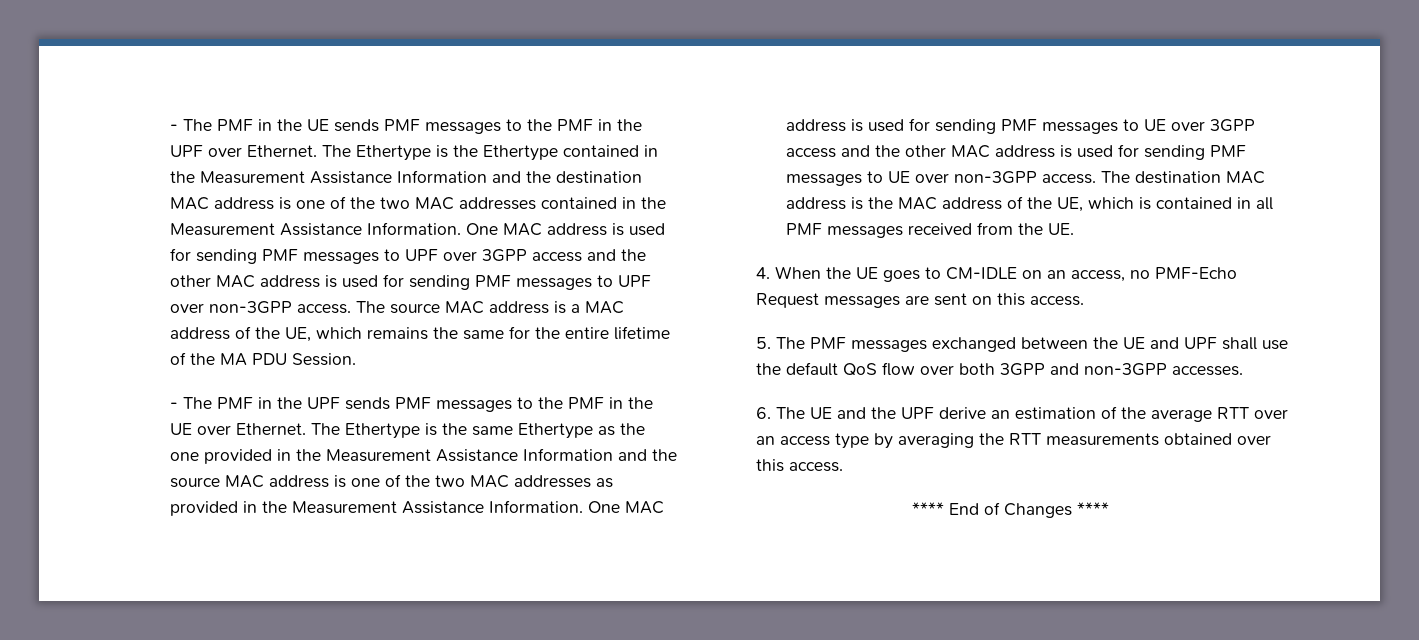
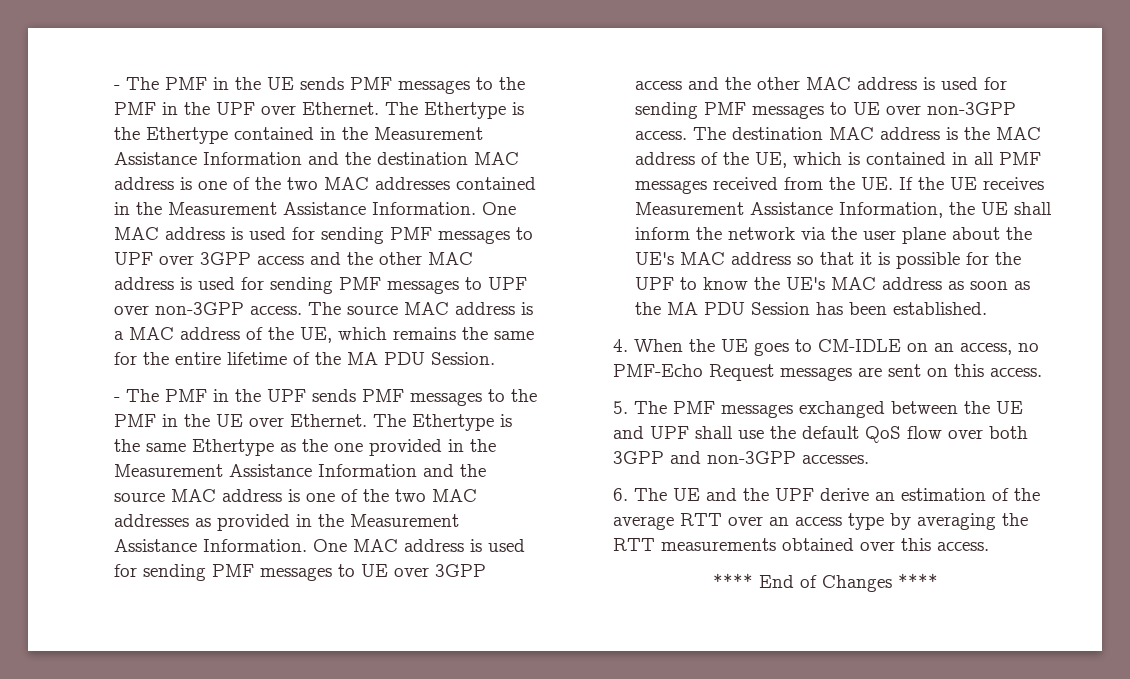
- The destination MAC address is the MAC address of the UE, which is contained in all PMF messages received from the UE.
+ The destination MAC address is the MAC address of the UE, which is contained in all PMF messages received from the UE. If the UE receives Measurement Assistance Information, the UE shall inform the network via the user plane about the UE's MAC address so that it is possible for the UPF to know the UE's MAC address as soon as the MA PDU Session has been established.

